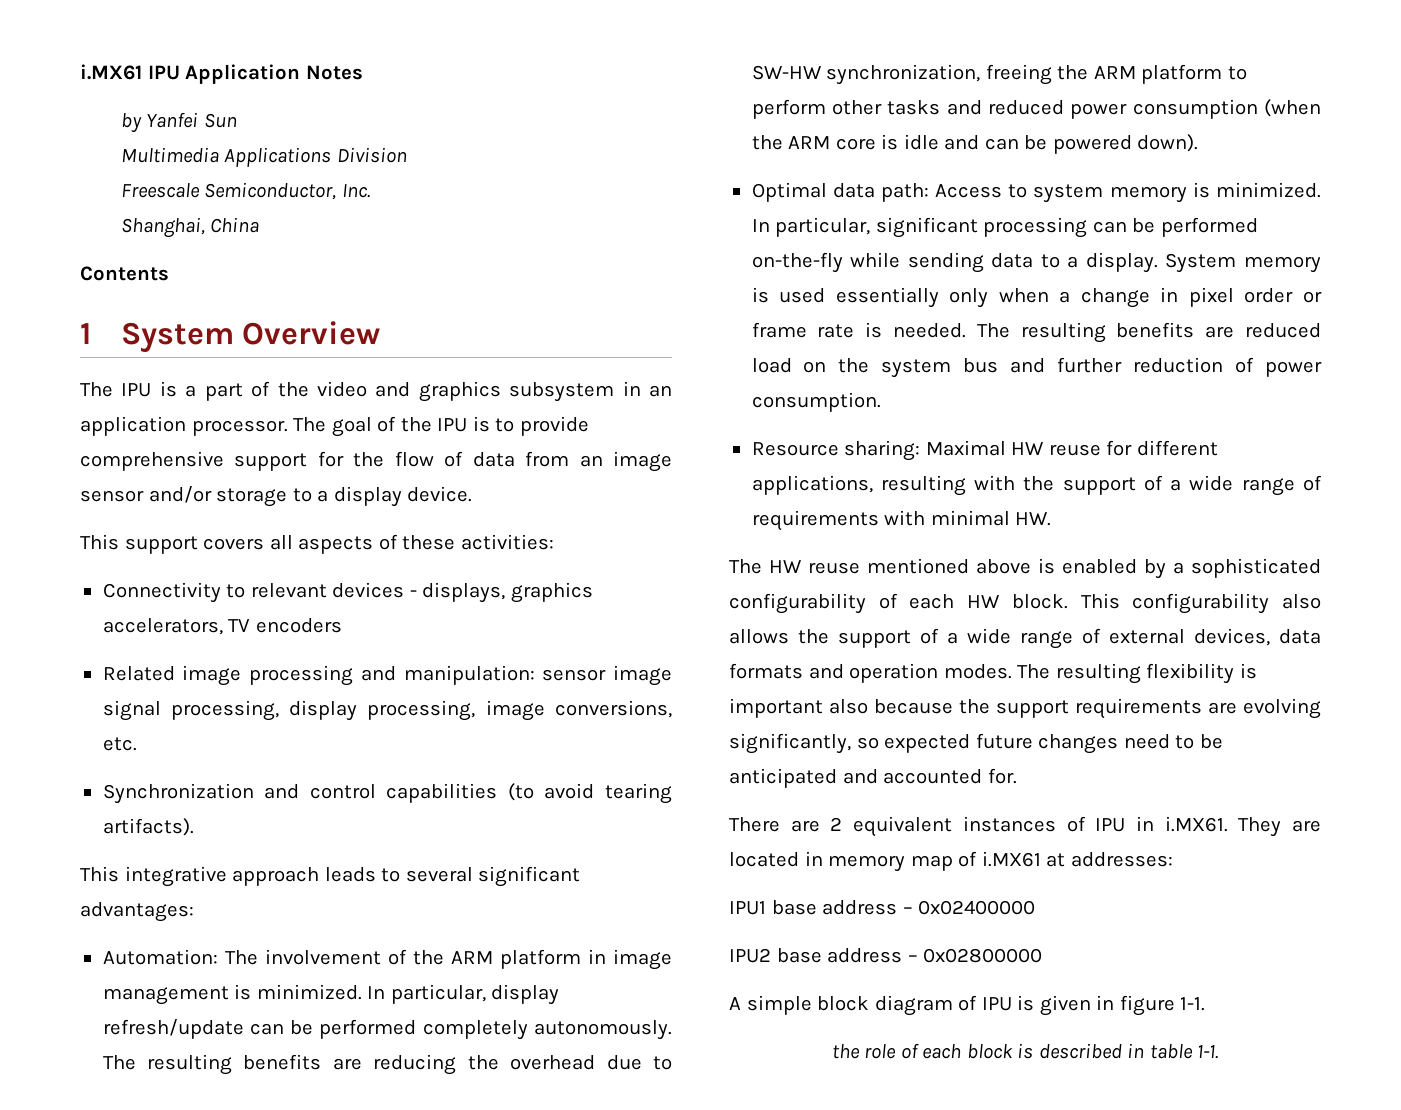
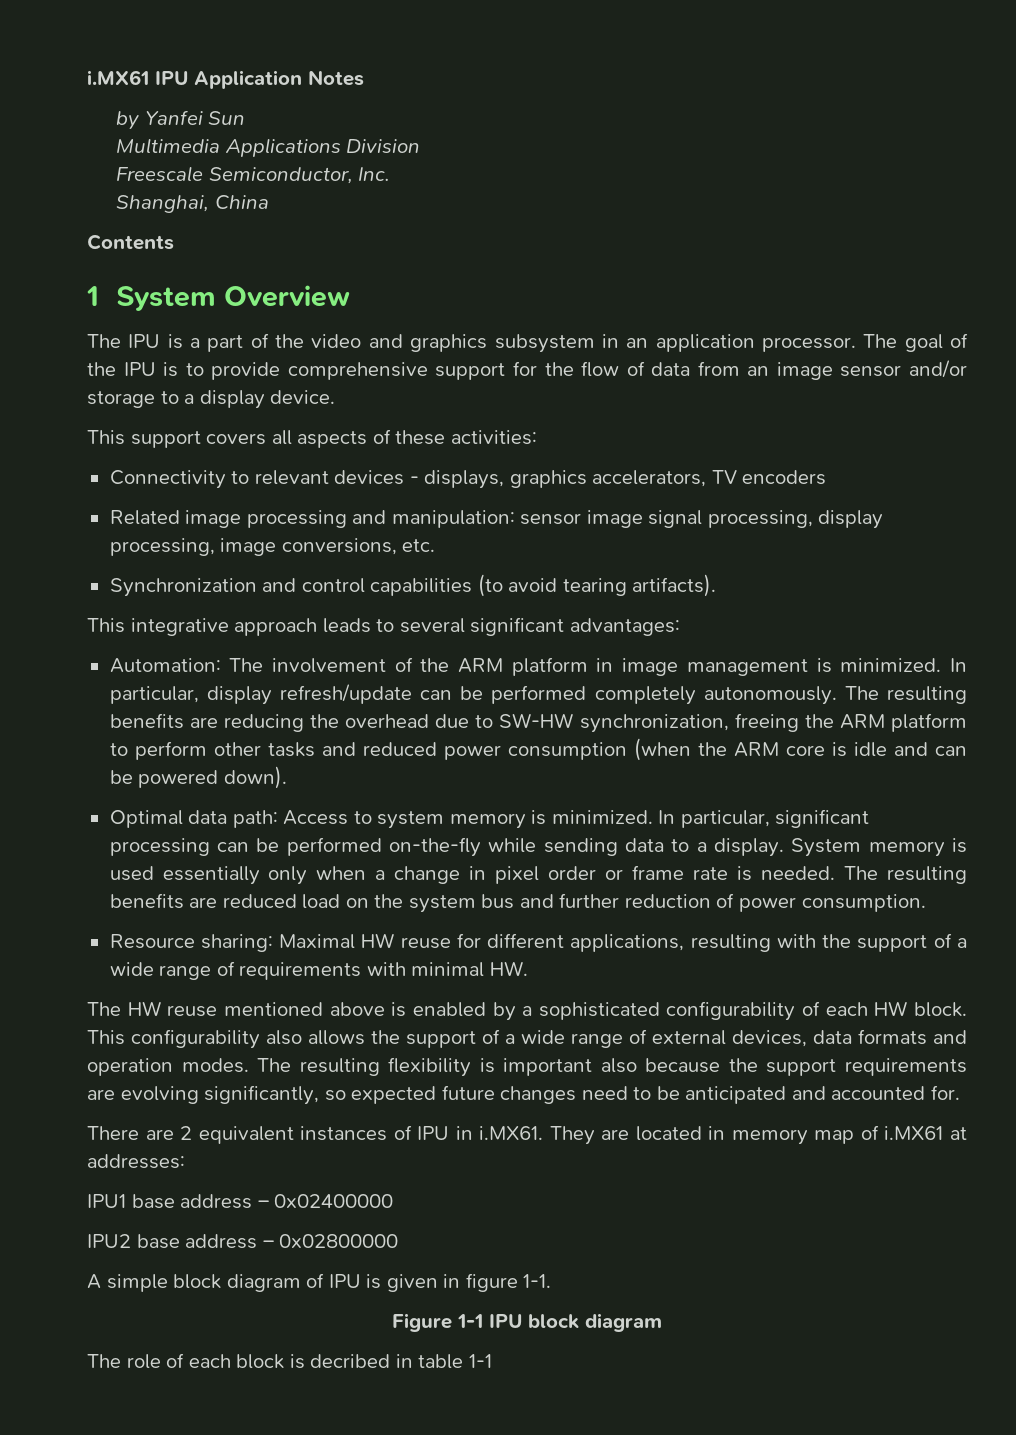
- the role of each block is described in table 1-1.
+ Figure 1-1 IPU block diagram
+ The role of each block is decribed in table 1-1

